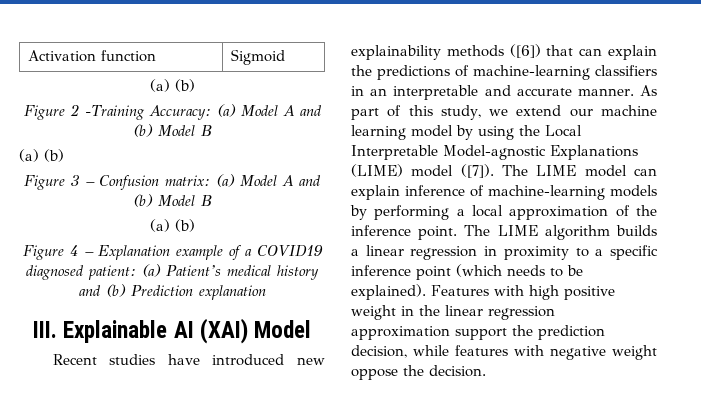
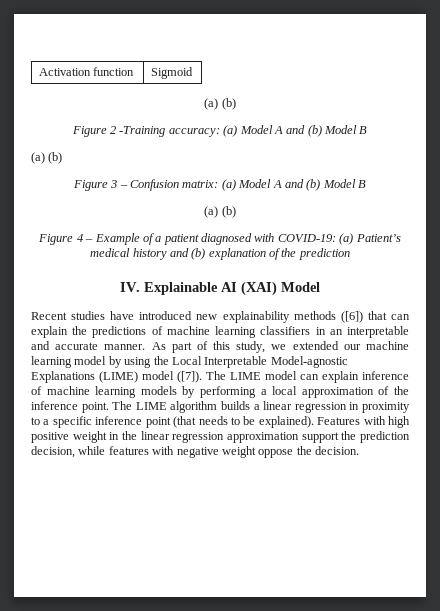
- Figure 2 -Training Accuracy: (a) Model A and (b) Model B
+ Figure 2 -Training accuracy: (a) Model A and (b) Model B
- Figure 4 – Explanation example of a COVID19 diagnosed patient: (a) Patient’s medical history and (b) Prediction explanation
- III. Explainable AI (XAI) Model
+ Figure 4 – Example of a patient diagnosed with COVID-19: (a) Patient’s medical history and (b) explanation of the prediction
+ IV. Explainable AI (XAI) Model
- Recent studies have introduced new explainability methods ([6]) that can explain the predictions of machine-learning classifiers in an interpretable and accurate manner.
+ Recent studies have introduced new explainability methods ([6]) that can explain the predictions of machine learning classifiers in an interpretable and accurate manner.
- As part of this study, we extend our machine learning model by using the Local Interpretable Model-agnostic Explanations (LIME) model ([7]).
+ As part of this study, we extended our machine learning model by using the Local Interpretable Model-agnostic Explanations (LIME) model ([7]).
- The LIME model can explain inference of machine-learning models by performing a local approximation of the inference point.
+ The LIME model can explain inference of machine learning models by performing a local approximation of the inference point.
- The LIME algorithm builds a linear regression in proximity to a specific inference point (which needs to be explained).
+ The LIME algorithm builds a linear regression in proximity to a specific inference point (that needs to be explained).

